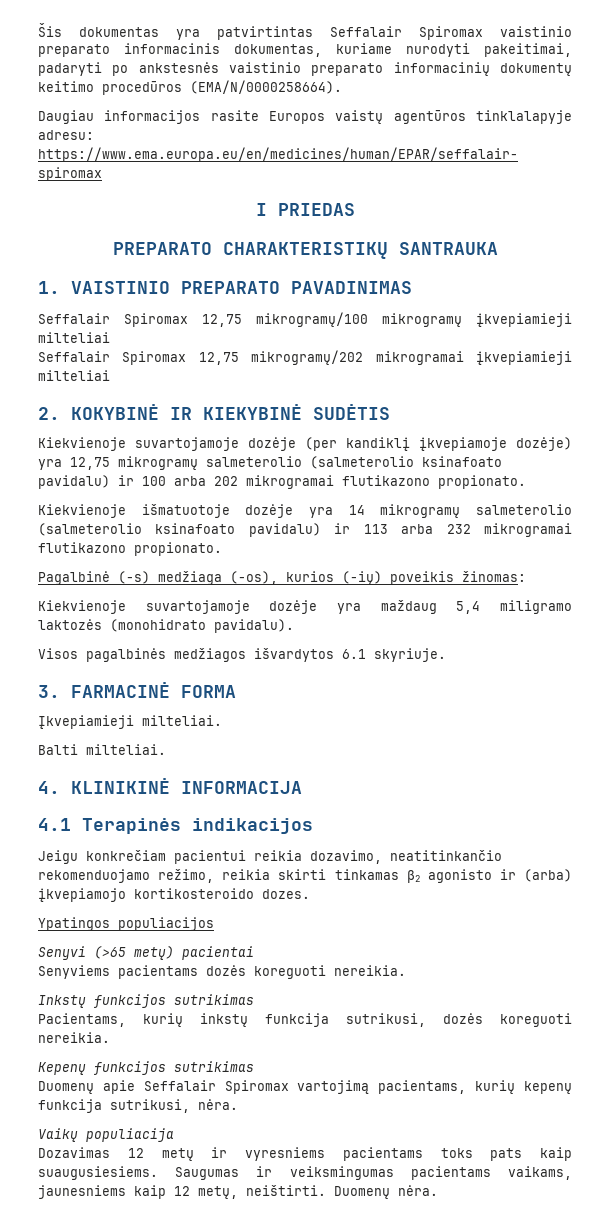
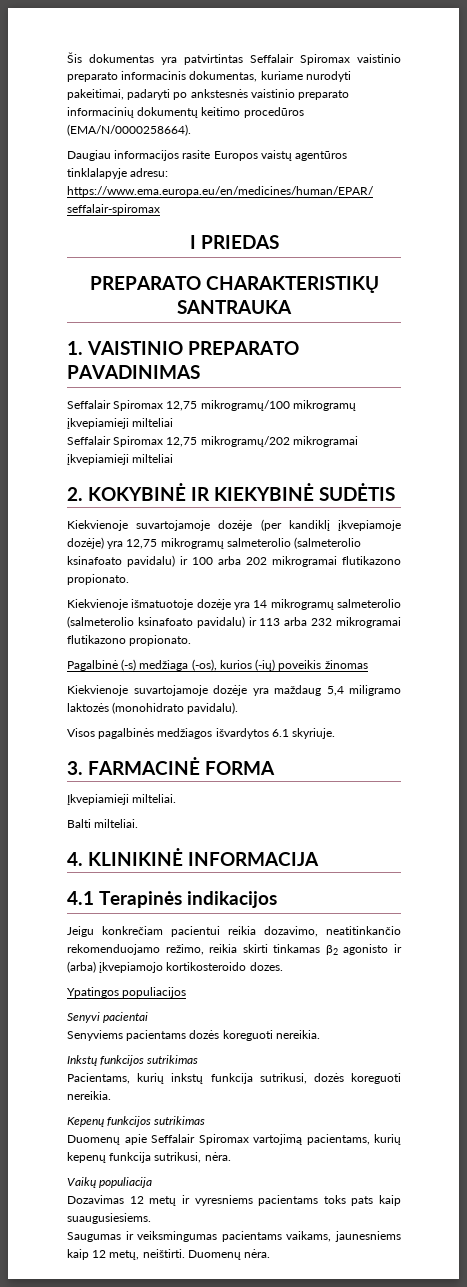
- Pagalbinė (-s) medžiaga (-os), kurios (-ių) poveikis žinomas:
+ Pagalbinė (-s) medžiaga (-os), kurios (-ių) poveikis žinomas
- Senyvi (>65 metų) pacientai
+ Senyvi pacientai
- Dozavimas 12 metų ir vyresniems pacientams toks pats kaip suaugusiesiems. Saugumas ir veiksmingumas pacientams vaikams, jaunesniems kaip 12 metų, neištirti.
+ Dozavimas 12 metų ir vyresniems pacientams toks pats kaip suaugusiesiems.
+ Saugumas ir veiksmingumas pacientams vaikams, jaunesniems kaip 12 metų, neištirti.

